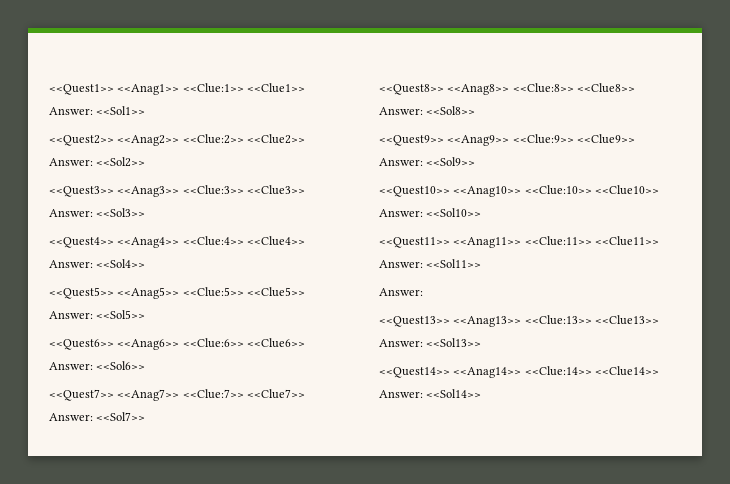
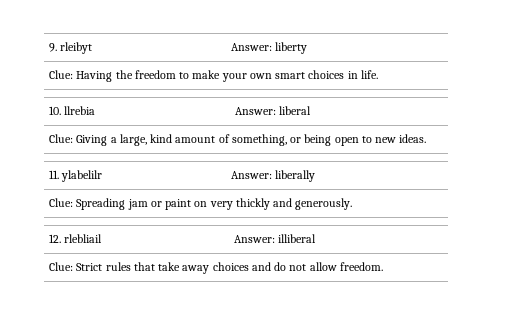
- <<Quest1>> <<Anag1>> <<Clue:1>> <<Clue1>>
- Answer: <<Sol1>>
- <<Quest2>> <<Anag2>> <<Clue:2>> <<Clue2>>
- Answer: <<Sol2>>
- <<Quest3>> <<Anag3>> <<Clue:3>> <<Clue3>>
- Answer: <<Sol3>>
- <<Quest4>> <<Anag4>> <<Clue:4>> <<Clue4>>
- Answer: <<Sol4>>
- <<Quest5>> <<Anag5>> <<Clue:5>> <<Clue5>>
- Answer: <<Sol5>>
- <<Quest6>> <<Anag6>> <<Clue:6>> <<Clue6>>
- Answer: <<Sol6>>
- <<Quest7>> <<Anag7>> <<Clue:7>> <<Clue7>>
- Answer: <<Sol7>>
- <<Quest8>> <<Anag8>> <<Clue:8>> <<Clue8>>
- Answer: <<Sol8>>
- <<Quest9>> <<Anag9>> <<Clue:9>> <<Clue9>>
- Answer: <<Sol9>>
- <<Quest10>> <<Anag10>> <<Clue:10>> <<Clue10>>
- Answer: <<Sol10>>
- <<Quest11>> <<Anag11>> <<Clue:11>> <<Clue11>>
- Answer: <<Sol11>>
- Answer:
- <<Quest13>> <<Anag13>> <<Clue:13>> <<Clue13>>
- Answer: <<Sol13>>
- <<Quest14>> <<Anag14>> <<Clue:14>> <<Clue14>>
- Answer: <<Sol14>>
+ 9. rleibyt | Answer: liberty
+ Clue: Having the freedom to make your own smart choices in life.
+ 10. llrebia | Answer: liberal
+ Clue: Giving a large, kind amount of something, or being open to new ideas.
+ 11. ylabelilr | Answer: liberally
+ Clue: Spreading jam or paint on very thickly and generously.
+ 12. rlebliail | Answer: illiberal
+ Clue: Strict rules that take away choices and do not allow freedom.

